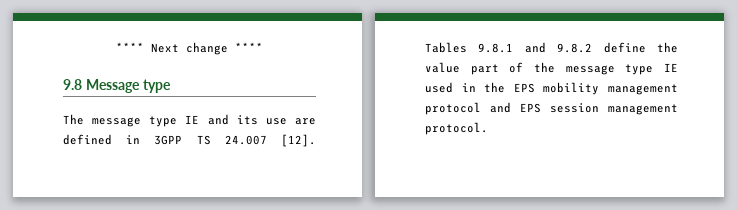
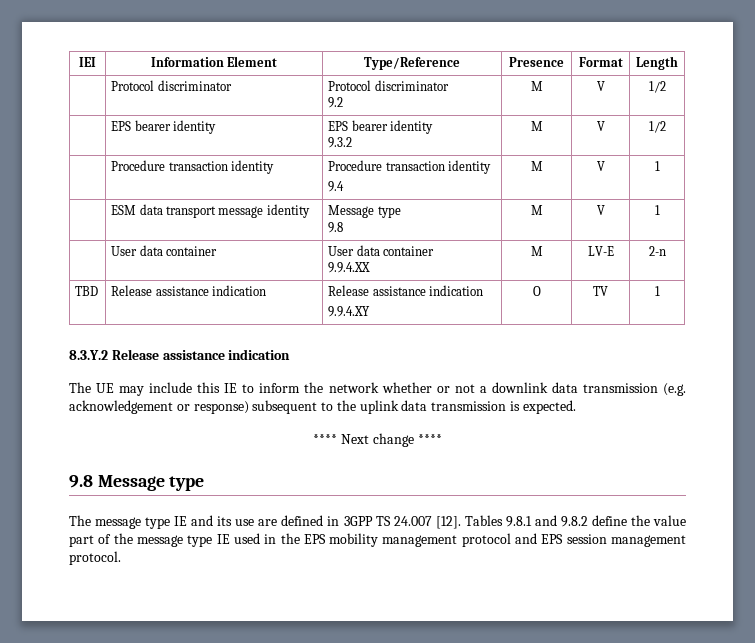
+ IEI | Information Element | Type/Reference | Presence | Format | Length
+ | Protocol discriminator | Protocol discriminator
+ 9.2 | M | V | 1/2
+ | EPS bearer identity | EPS bearer identity
+ 9.3.2 | M | V | 1/2
+ | Procedure transaction identity | Procedure transaction identity
+ 9.4 | M | V | 1
+ | ESM data transport message identity | Message type
+ 9.8 | M | V | 1
+ | User data container | User data container
+ 9.9.4.XX | M | LV-E | 2-n
+ TBD | Release assistance indication | Release assistance indication
+ 9.9.4.XY | O | TV | 1
+ 8.3.Y.2 Release assistance indication
+ The UE may include this IE to inform the network whether or not a downlink data transmission (e.g. acknowledgement or response) subsequent to the uplink data transmission is expected.

